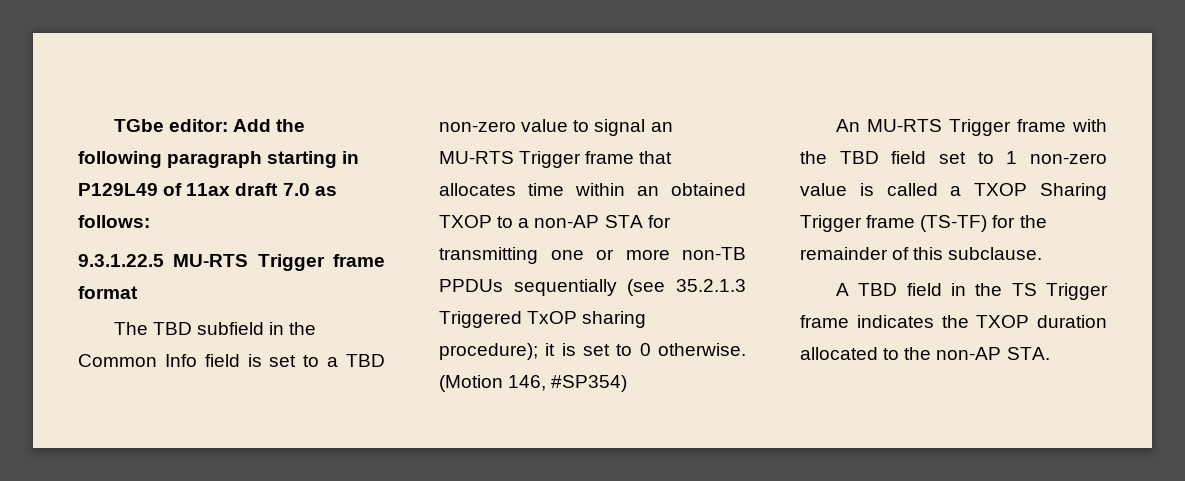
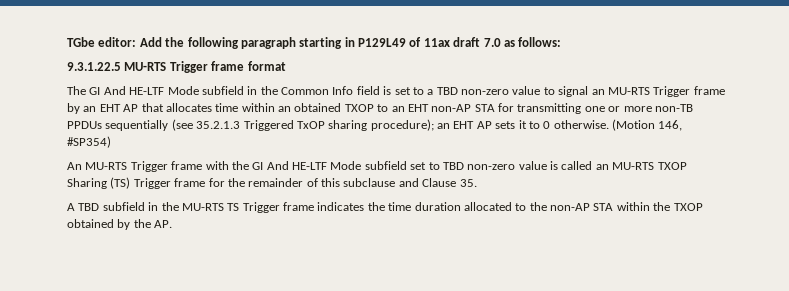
- The TBD subfield in the Common Info field is set to a TBD non-zero value to signal an MU-RTS Trigger frame that allocates time within an obtained TXOP to a non-AP STA for transmitting one or more non-TB PPDUs sequentially (see 35.2.1.3 Triggered TxOP sharing procedure); it is set to 0 otherwise.
+ The GI And HE-LTF Mode subfield in the Common Info field is set to a TBD non-zero value to signal an MU-RTS Trigger frame by an EHT AP that allocates time within an obtained TXOP to an EHT non-AP STA for transmitting one or more non-TB PPDUs sequentially (see 35.2.1.3 Triggered TxOP sharing procedure); an EHT AP sets it to 0 otherwise.
- An MU-RTS Trigger frame with the TBD field set to 1 non-zero value is called a TXOP Sharing Trigger frame (TS-TF) for the remainder of this subclause.
+ An MU-RTS Trigger frame with the GI And HE-LTF Mode subfield set to TBD non-zero value is called an MU-RTS TXOP Sharing (TS) Trigger frame for the remainder of this subclause and Clause 35.
- A TBD field in the TS Trigger frame indicates the TXOP duration allocated to the non-AP STA.
+ A TBD subfield in the MU-RTS TS Trigger frame indicates the time duration allocated to the non-AP STA within the TXOP obtained by the AP.

